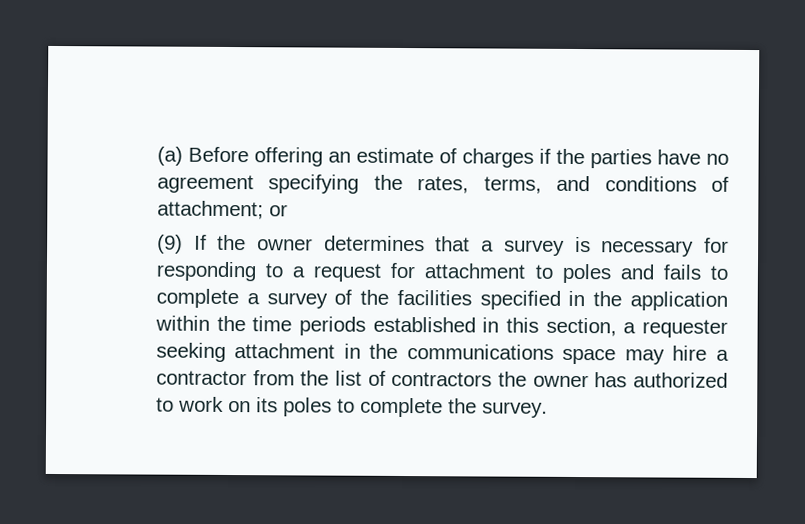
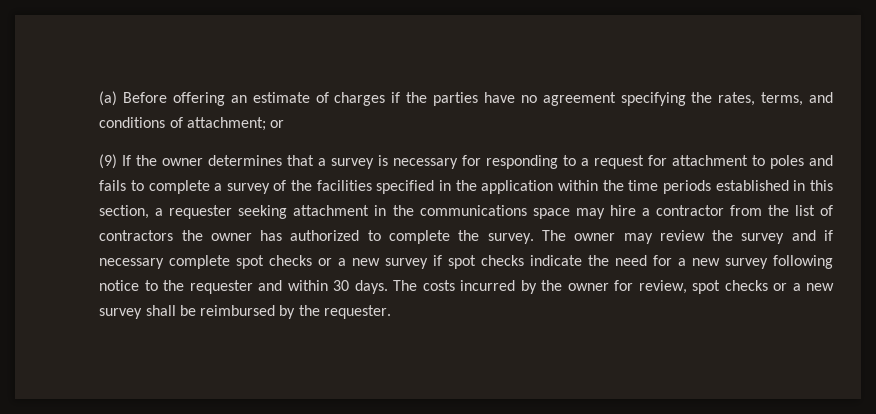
- (9) If the owner determines that a survey is necessary for responding to a request for attachment to poles and fails to complete a survey of the facilities specified in the application within the time periods established in this section, a requester seeking attachment in the communications space may hire a contractor from the list of contractors the owner has authorized to work on its poles to complete the survey.
+ (9) If the owner determines that a survey is necessary for responding to a request for attachment to poles and fails to complete a survey of the facilities specified in the application within the time periods established in this section, a requester seeking attachment in the communications space may hire a contractor from the list of contractors the owner has authorized to complete the survey. The owner may review the survey and if necessary complete spot checks or a new survey if spot checks indicate the need for a new survey following notice to the requester and within 30 days. The costs incurred by the owner for review, spot checks or a new survey shall be reimbursed by the requester.

